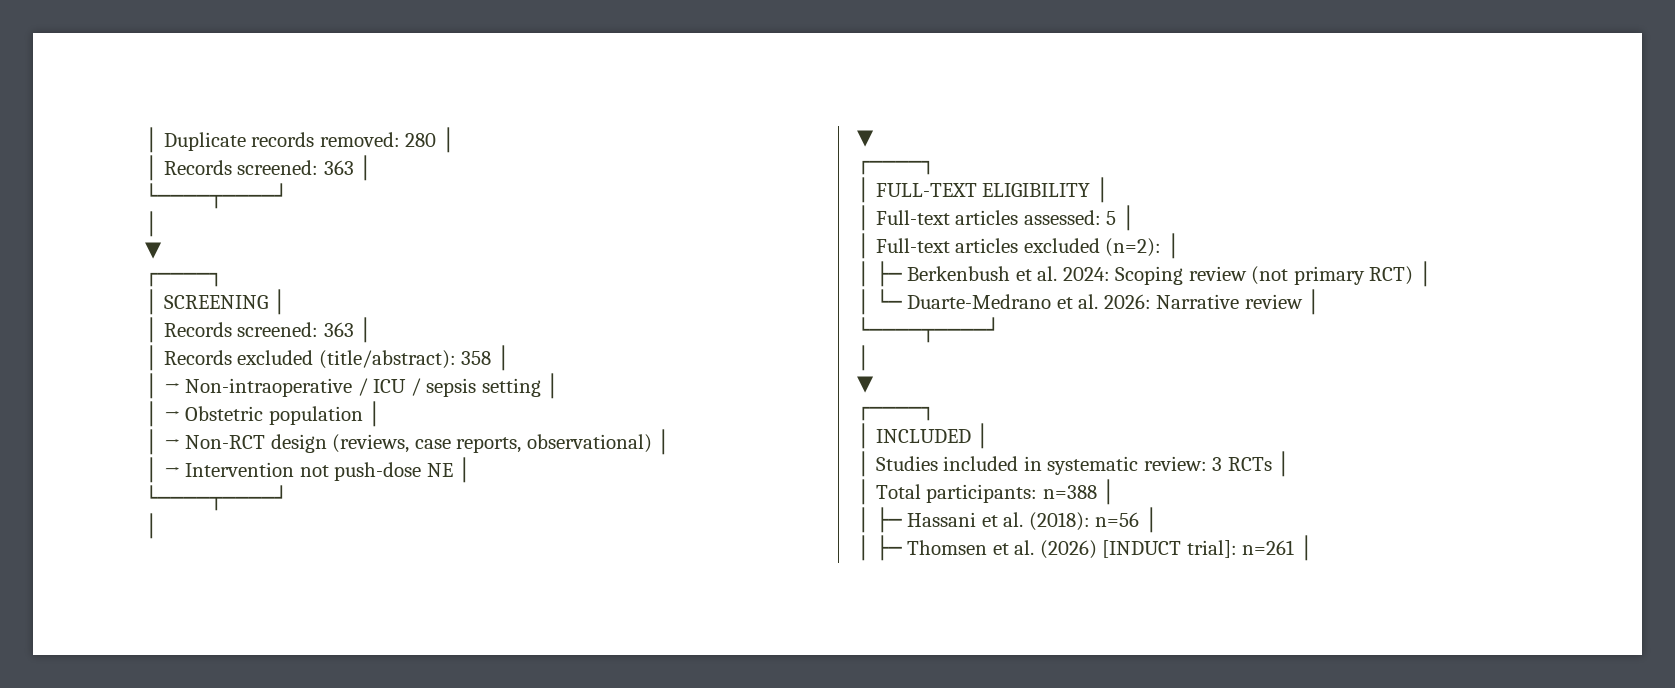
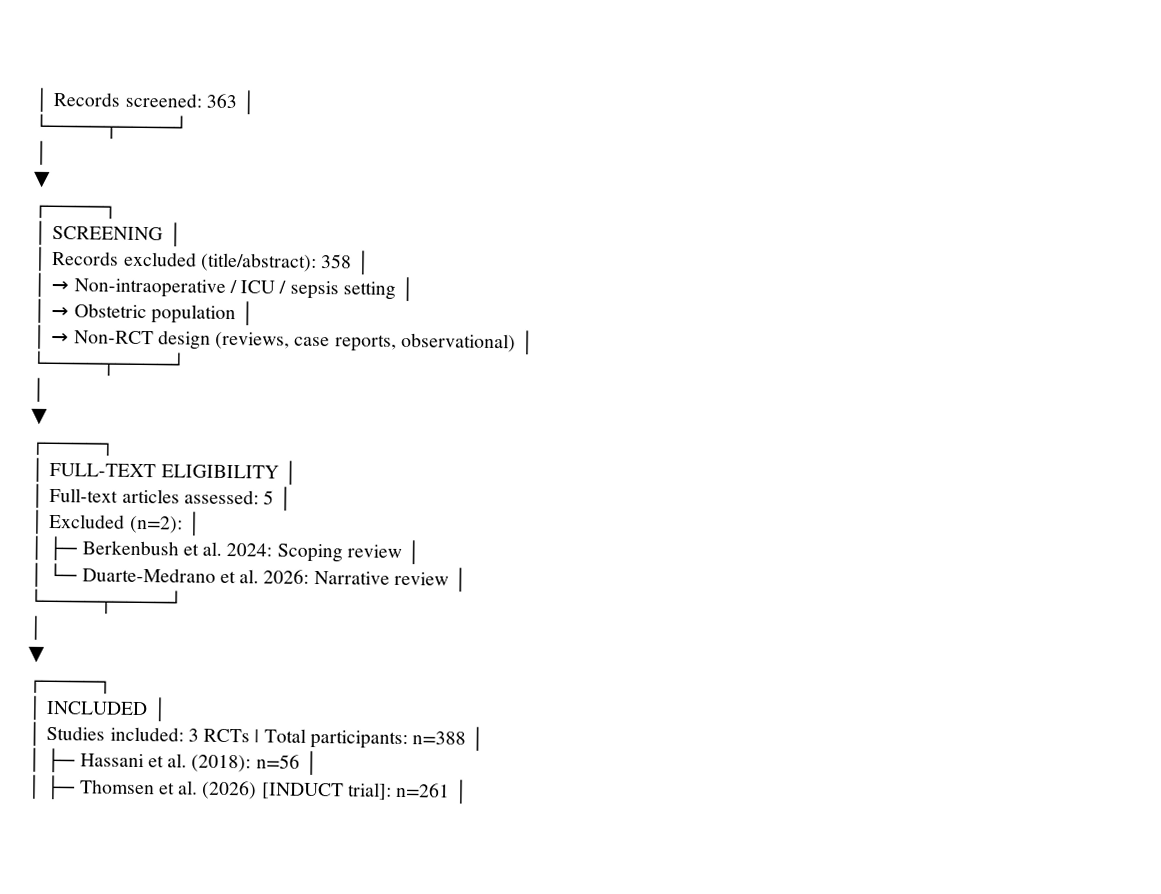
- │ Duplicate records removed: 280 │
  │ SCREENING │
- │ Records screened: 363 │
- │ → Intervention not push-dose NE │
- │ Full-text articles excluded (n=2): │
+ │ Excluded (n=2): │
- │ ├─ Berkenbush et al. 2024: Scoping review (not primary RCT) │
+ │ ├─ Berkenbush et al. 2024: Scoping review │
- │ Studies included in systematic review: 3 RCTs │
- │ Total participants: n=388 │
+ │ Studies included: 3 RCTs | Total participants: n=388 │

